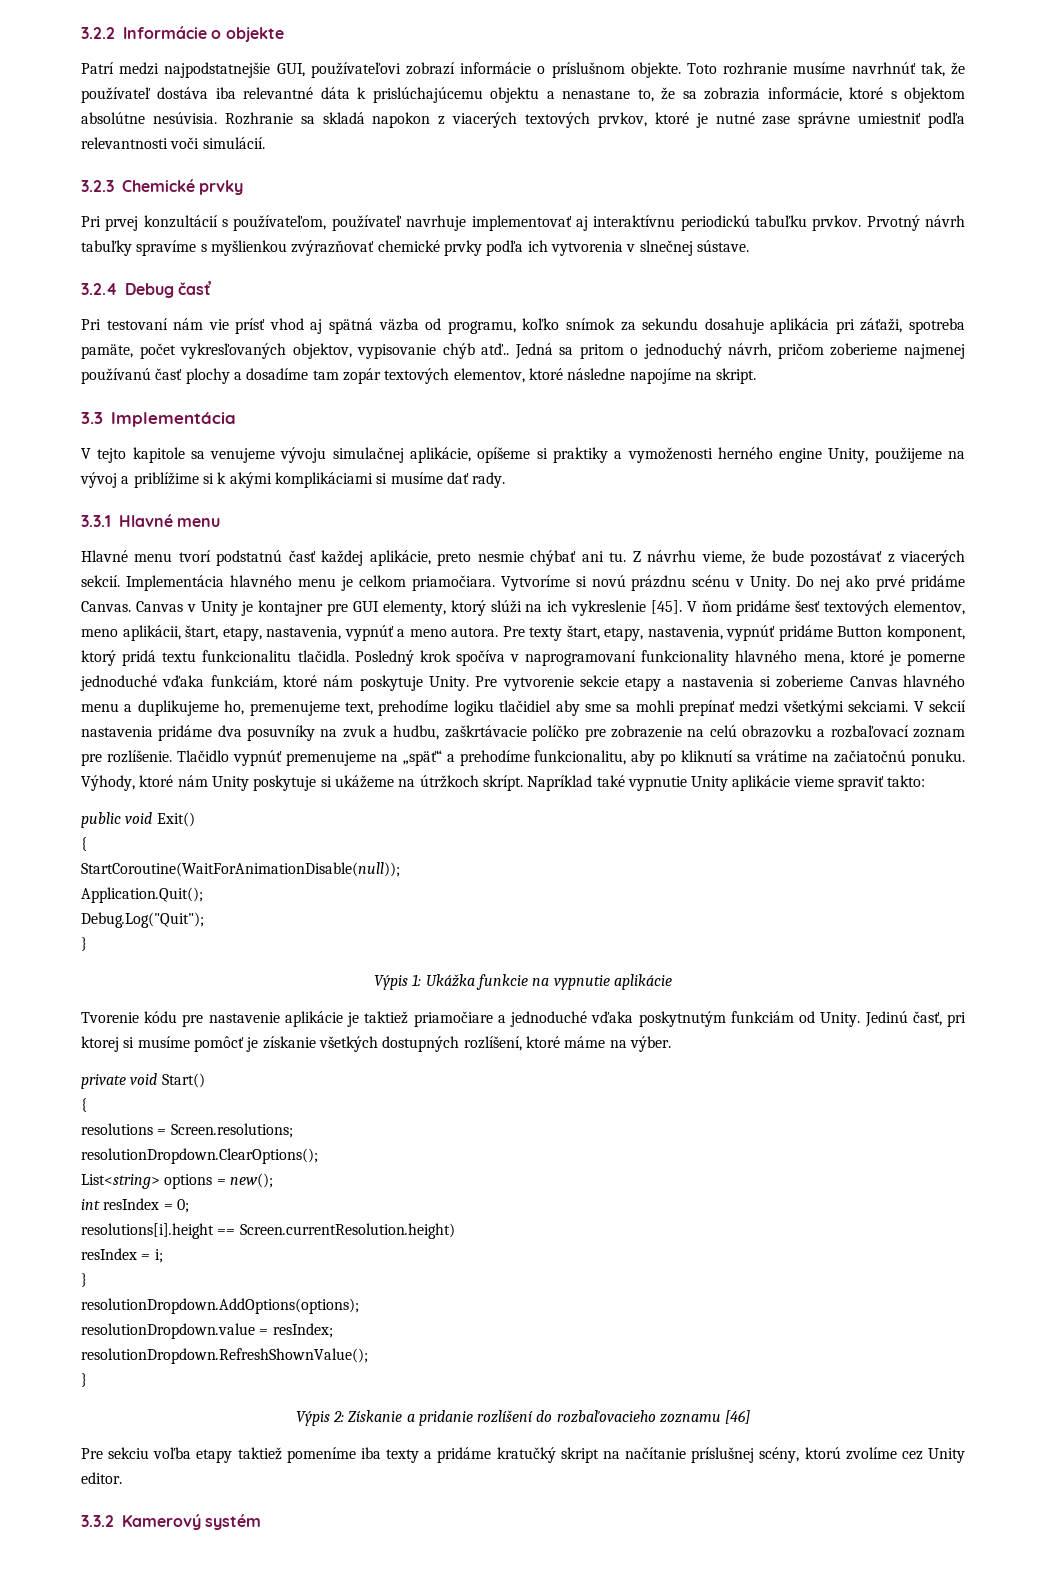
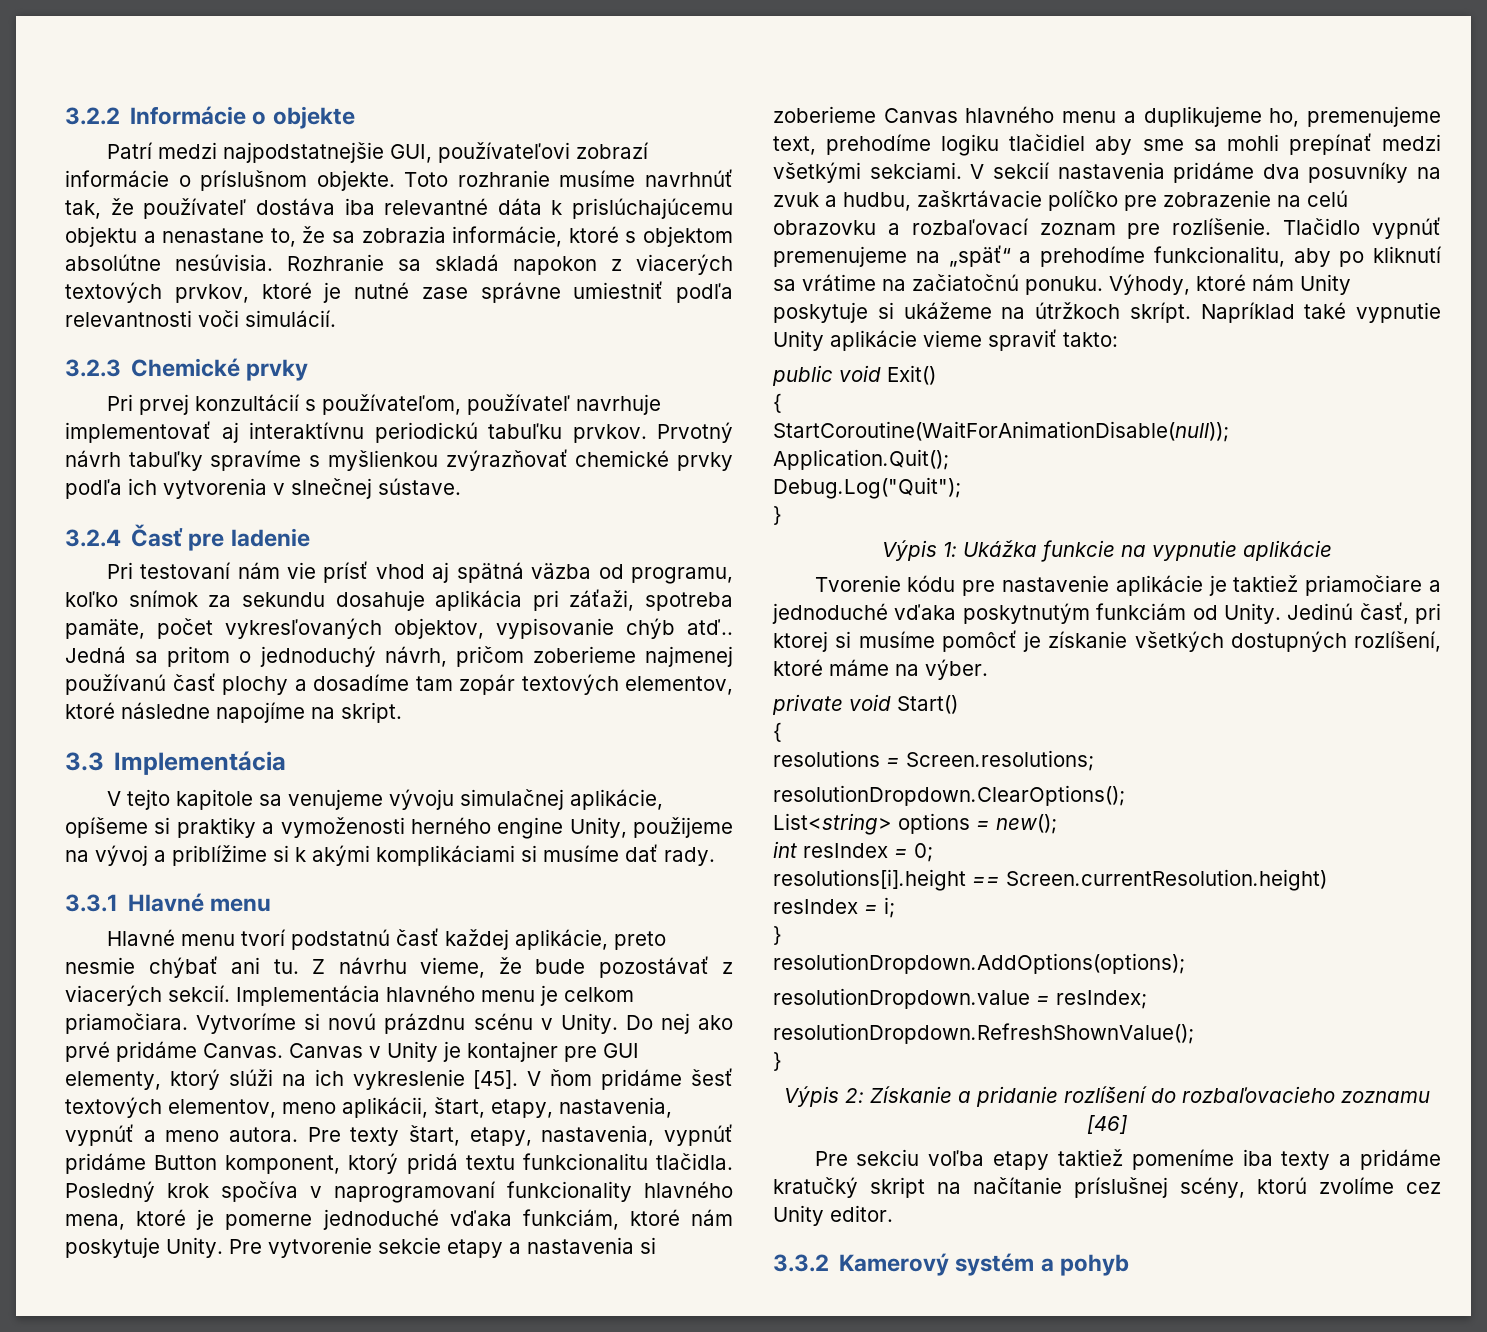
- 3.2.4 Debug časť
+ 3.2.4 Časť pre ladenie
- 3.3.2 Kamerový systém
+ 3.3.2 Kamerový systém a pohyb

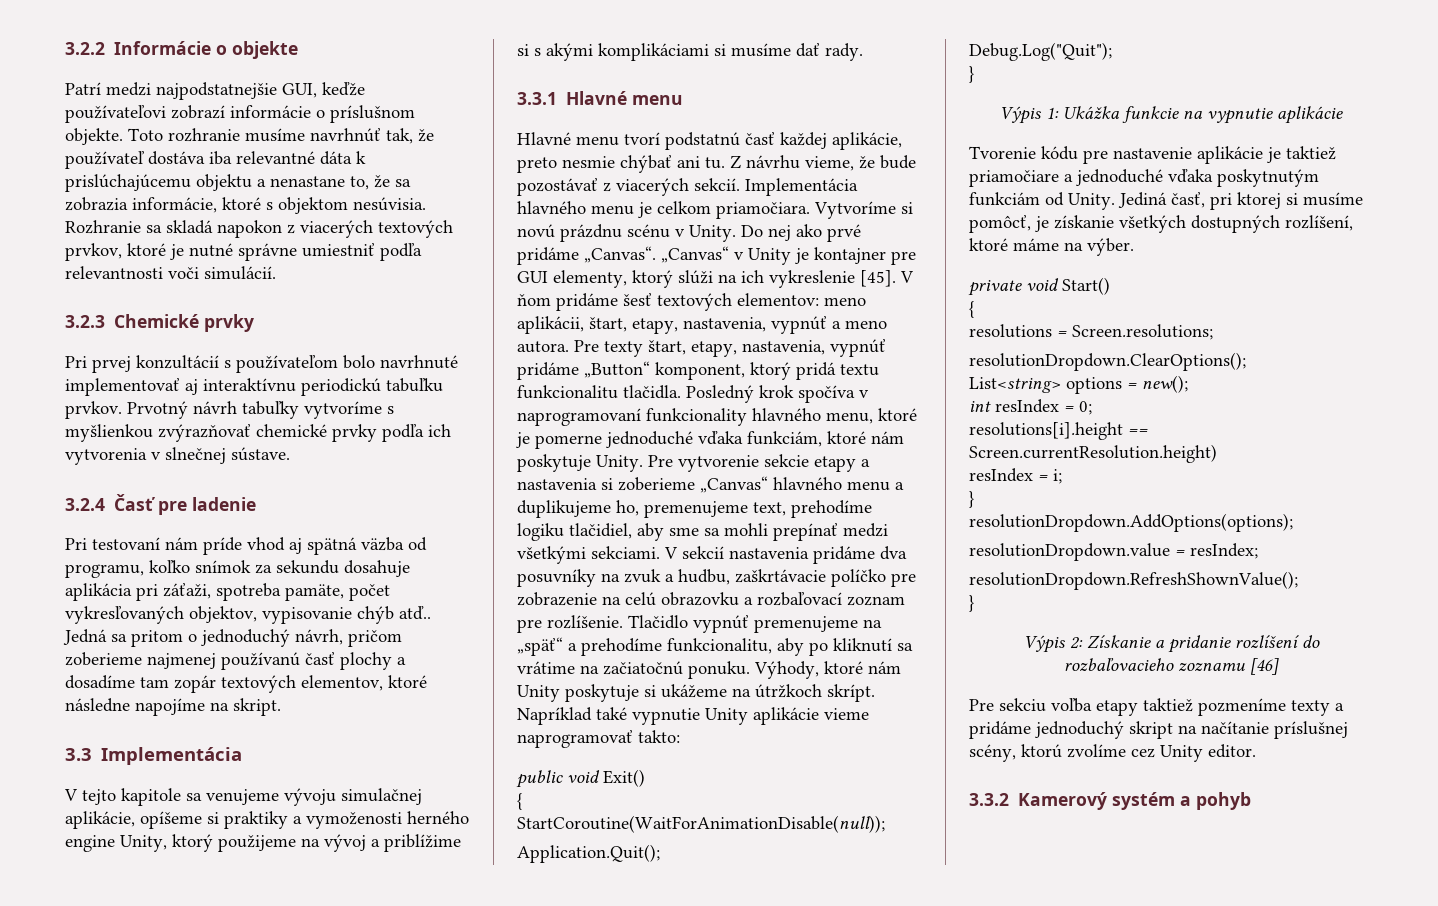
- Patrí medzi najpodstatnejšie GUI, používateľovi zobrazí informácie o príslušnom objekte.
+ Patrí medzi najpodstatnejšie GUI, keďže používateľovi zobrazí informácie o príslušnom objekte.
- Toto rozhranie musíme navrhnúť tak, že používateľ dostáva iba relevantné dáta k prislúchajúcemu objektu a nenastane to, že sa zobrazia informácie, ktoré s objektom absolútne nesúvisia.
+ Toto rozhranie musíme navrhnúť tak, že používateľ dostáva iba relevantné dáta k prislúchajúcemu objektu a nenastane to, že sa zobrazia informácie, ktoré s objektom nesúvisia.
- Rozhranie sa skladá napokon z viacerých textových prvkov, ktoré je nutné zase správne umiestniť podľa relevantnosti voči simulácií.
+ Rozhranie sa skladá napokon z viacerých textových prvkov, ktoré je nutné správne umiestniť podľa relevantnosti voči simulácií.
- Pri prvej konzultácií s používateľom, používateľ navrhuje implementovať aj interaktívnu periodickú tabuľku prvkov.
+ Pri prvej konzultácií s používateľom bolo navrhnuté implementovať aj interaktívnu periodickú tabuľku prvkov.
- Prvotný návrh tabuľky spravíme s myšlienkou zvýrazňovať chemické prvky podľa ich vytvorenia v slnečnej sústave.
+ Prvotný návrh tabuľky vytvoríme s myšlienkou zvýrazňovať chemické prvky podľa ich vytvorenia v slnečnej sústave.
- Pri testovaní nám vie prísť vhod aj spätná väzba od programu, koľko snímok za sekundu dosahuje aplikácia pri záťaži, spotreba pamäte, počet vykresľovaných objektov, vypisovanie chýb atď..
+ Pri testovaní nám príde vhod aj spätná väzba od programu, koľko snímok za sekundu dosahuje aplikácia pri záťaži, spotreba pamäte, počet vykresľovaných objektov, vypisovanie chýb atď..
- V tejto kapitole sa venujeme vývoju simulačnej aplikácie, opíšeme si praktiky a vymoženosti herného engine Unity, použijeme na vývoj a priblížime si k akými komplikáciami si musíme dať rady.
+ V tejto kapitole sa venujeme vývoju simulačnej aplikácie, opíšeme si praktiky a vymoženosti herného engine Unity, ktorý použijeme na vývoj a priblížime si s akými komplikáciami si musíme dať rady.
- Do nej ako prvé pridáme Canvas. Canvas v Unity je kontajner pre GUI elementy, ktorý slúži na ich vykreslenie [45].
+ Do nej ako prvé pridáme „Canvas“. „Canvas“ v Unity je kontajner pre GUI elementy, ktorý slúži na ich vykreslenie [45].
- V ňom pridáme šesť textových elementov, meno aplikácii, štart, etapy, nastavenia, vypnúť a meno autora.
+ V ňom pridáme šesť textových elementov: meno aplikácii, štart, etapy, nastavenia, vypnúť a meno autora.
- Pre texty štart, etapy, nastavenia, vypnúť pridáme Button komponent, ktorý pridá textu funkcionalitu tlačidla.
+ Pre texty štart, etapy, nastavenia, vypnúť pridáme „Button“ komponent, ktorý pridá textu funkcionalitu tlačidla.
- Posledný krok spočíva v naprogramovaní funkcionality hlavného mena, ktoré je pomerne jednoduché vďaka funkciám, ktoré nám poskytuje Unity.
+ Posledný krok spočíva v naprogramovaní funkcionality hlavného menu, ktoré je pomerne jednoduché vďaka funkciám, ktoré nám poskytuje Unity.
- Pre vytvorenie sekcie etapy a nastavenia si zoberieme Canvas hlavného menu a duplikujeme ho, premenujeme text, prehodíme logiku tlačidiel aby sme sa mohli prepínať medzi všetkými sekciami.
+ Pre vytvorenie sekcie etapy a nastavenia si zoberieme „Canvas“ hlavného menu a duplikujeme ho, premenujeme text, prehodíme logiku tlačidiel, aby sme sa mohli prepínať medzi všetkými sekciami.
- Napríklad také vypnutie Unity aplikácie vieme spraviť takto:
+ Napríklad také vypnutie Unity aplikácie vieme naprogramovať takto:
- Jedinú časť, pri ktorej si musíme pomôcť je získanie všetkých dostupných rozlíšení, ktoré máme na výber.
+ Jediná časť, pri ktorej si musíme pomôcť, je získanie všetkých dostupných rozlíšení, ktoré máme na výber.
- Pre sekciu voľba etapy taktiež pomeníme iba texty a pridáme kratučký skript na načítanie príslušnej scény, ktorú zvolíme cez Unity editor.
+ Pre sekciu voľba etapy taktiež pozmeníme texty a pridáme jednoduchý skript na načítanie príslušnej scény, ktorú zvolíme cez Unity editor.

